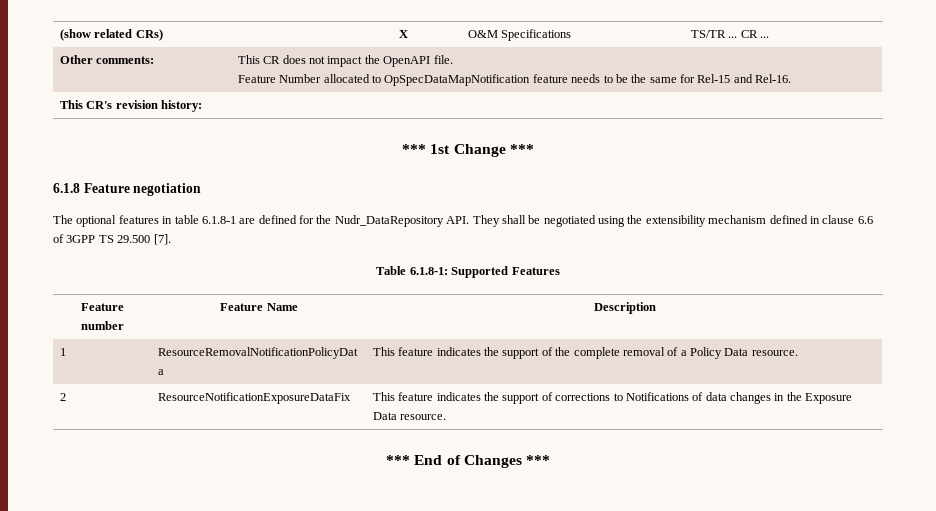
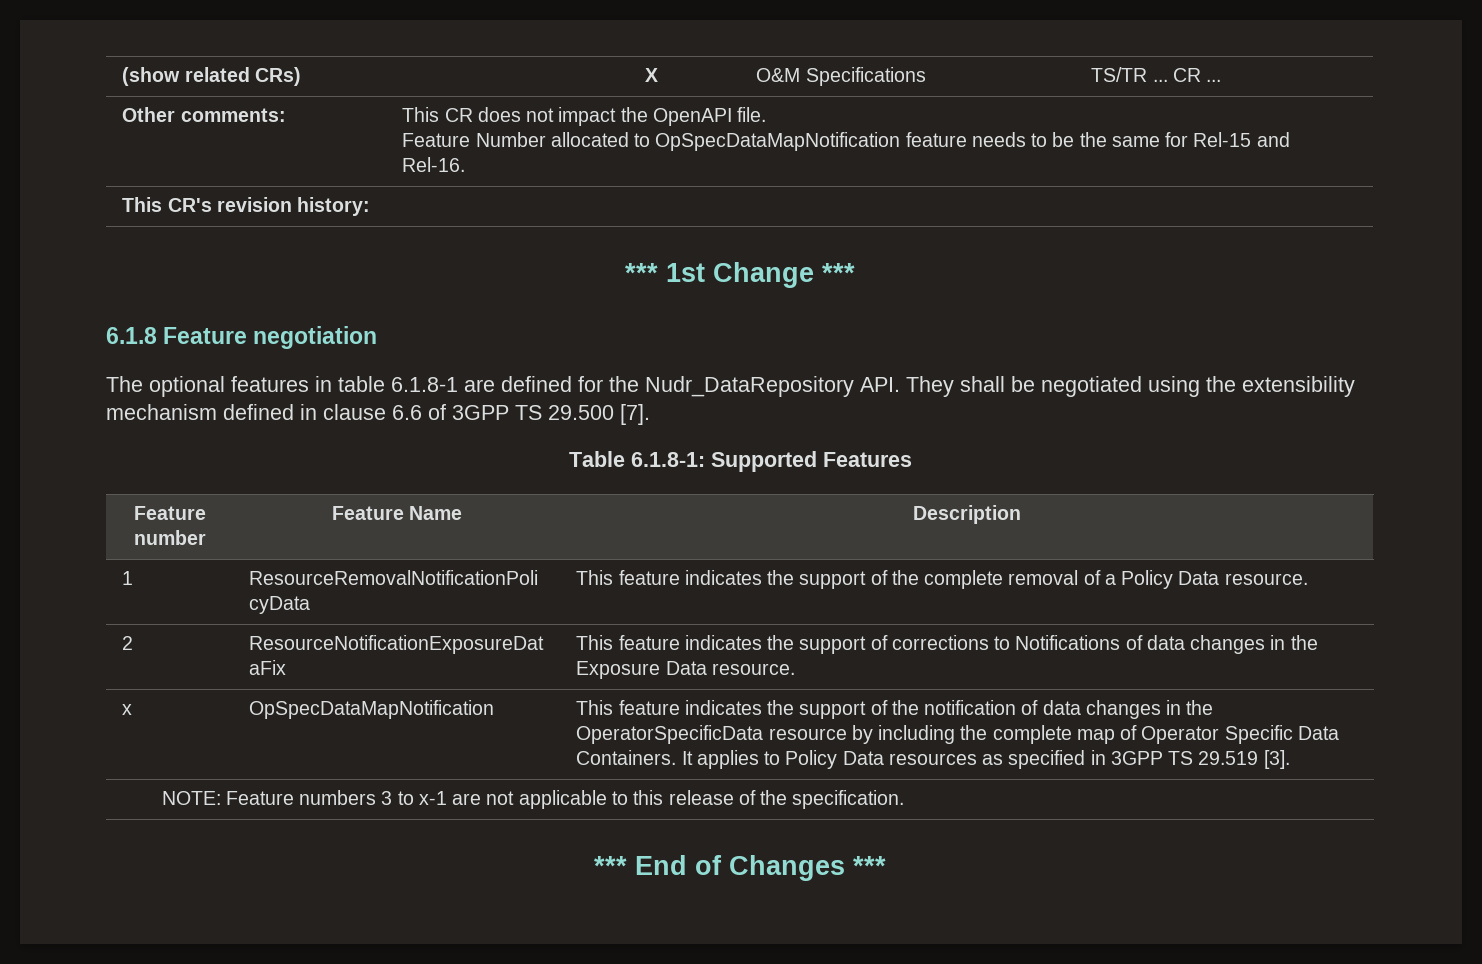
+ x | OpSpecDataMapNotification | This feature indicates the support of the notification of data changes in the OperatorSpecificData resource by including the complete map of Operator Specific Data Containers. It applies to Policy Data resources as specified in 3GPP TS 29.519 [3].
+ NOTE: Feature numbers 3 to x-1 are not applicable to this release of the specification.

